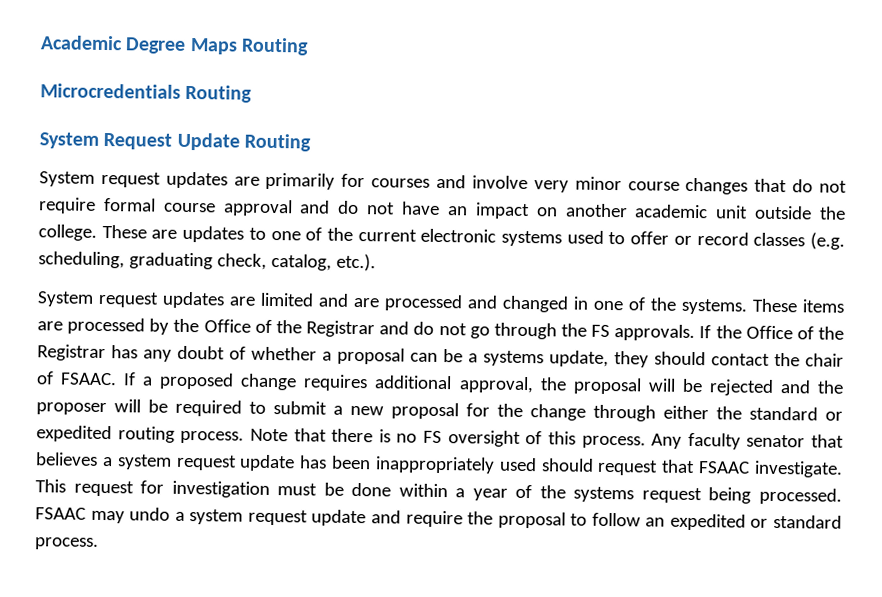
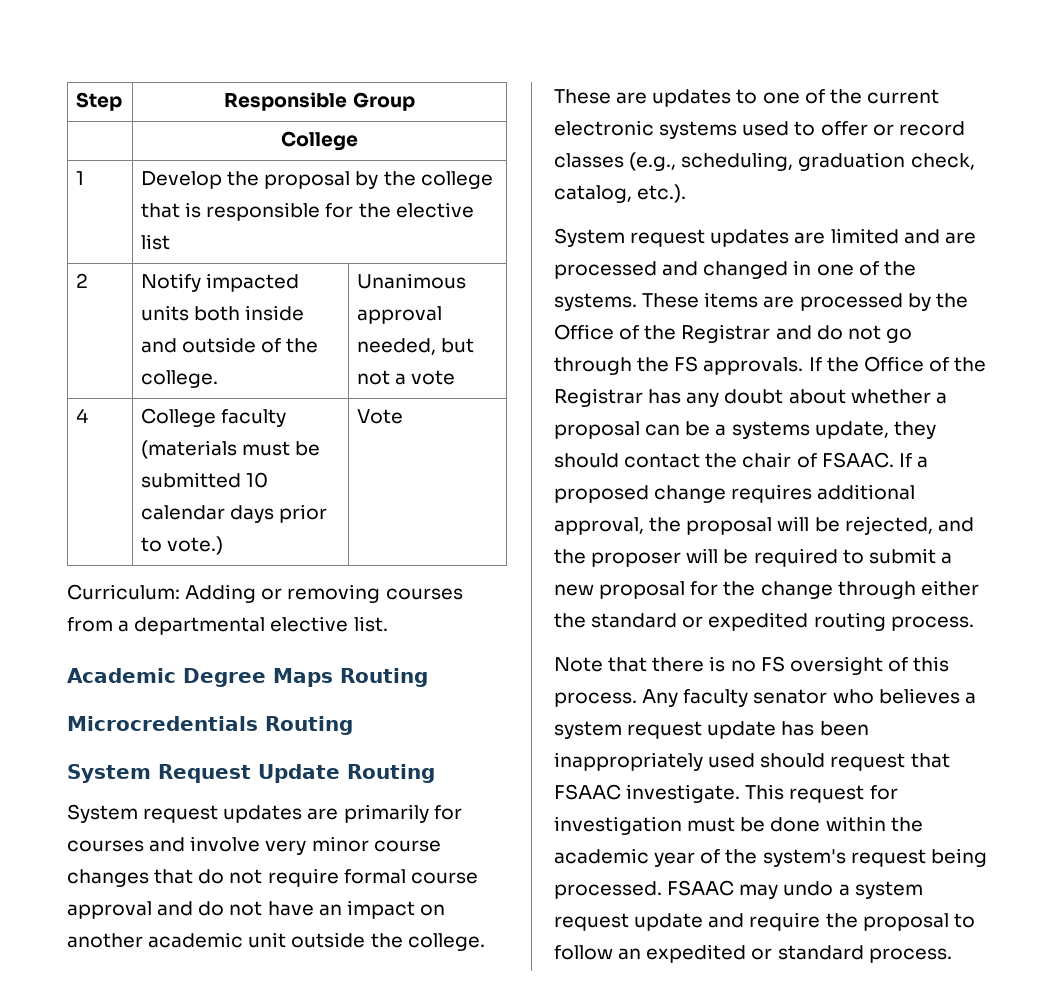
+ Step | Responsible Group
+ | College
+ 1 | Develop the proposal by the college that is responsible for the elective list
+ 2 | Notify impacted units both inside and outside of the college. | Unanimous approval needed, but not a vote
+ 4 | College faculty (materials must be submitted 10 calendar days prior to vote.) | Vote
+ Curriculum: Adding or removing courses from a departmental elective list.
- These are updates to one of the current electronic systems used to offer or record classes (e.g. scheduling, graduating check, catalog, etc.).
+ These are updates to one of the current electronic systems used to offer or record classes (e.g., scheduling, graduation check, catalog, etc.).
- If the Office of the Registrar has any doubt of whether a proposal can be a systems update, they should contact the chair of FSAAC.
+ If the Office of the Registrar has any doubt about whether a proposal can be a systems update, they should contact the chair of FSAAC.
- If a proposed change requires additional approval, the proposal will be rejected and the proposer will be required to submit a new proposal for the change through either the standard or expedited routing process. Note that there is no FS oversight of this process.
+ If a proposed change requires additional approval, the proposal will be rejected, and the proposer will be required to submit a new proposal for the change through either the standard or expedited routing process.
+ Note that there is no FS oversight of this process.
- Any faculty senator that believes a system request update has been inappropriately used should request that FSAAC investigate.
+ Any faculty senator who believes a system request update has been inappropriately used should request that FSAAC investigate.
- This request for investigation must be done within a year of the systems request being processed.
+ This request for investigation must be done within the academic year of the system's request being processed.

